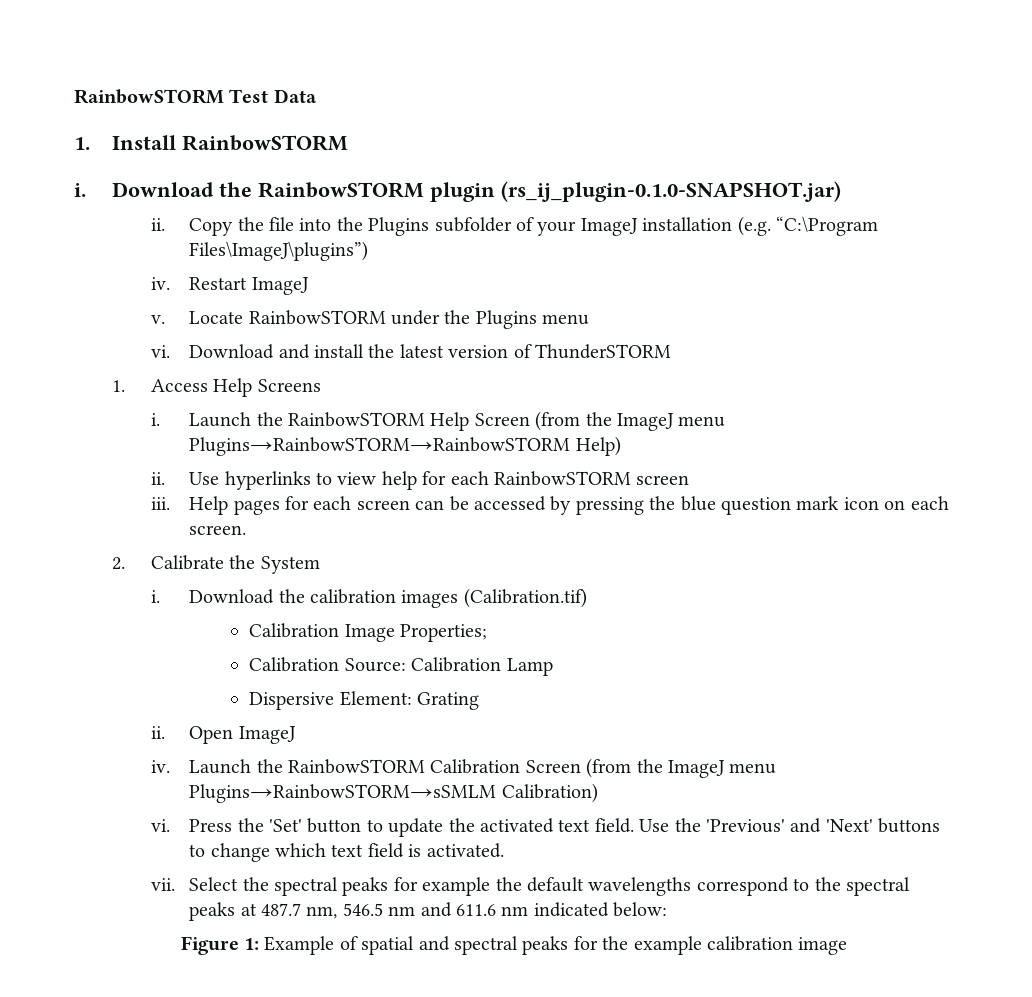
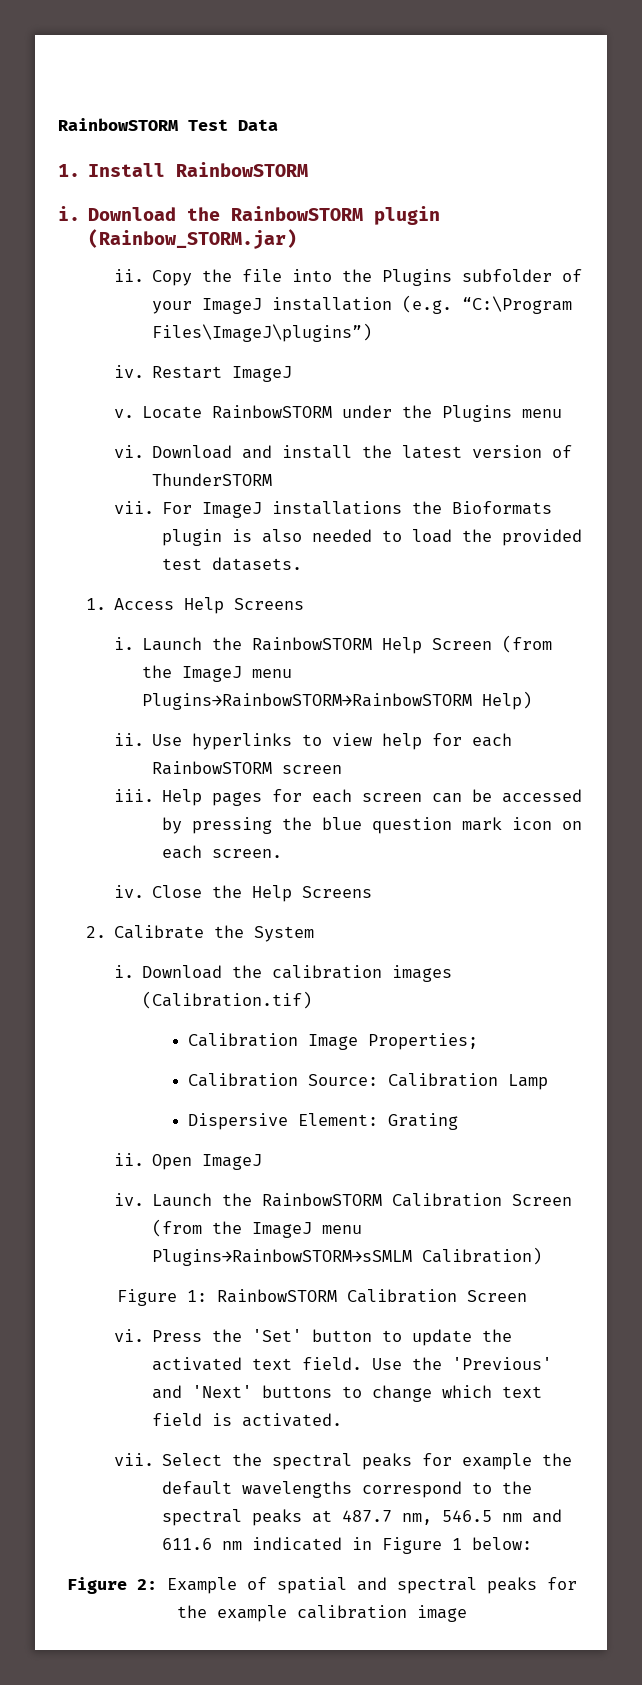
- Download the RainbowSTORM plugin (rs_ij_plugin-0.1.0-SNAPSHOT.jar)
+ Download the RainbowSTORM plugin (Rainbow_STORM.jar)
+ vii. For ImageJ installations the Bioformats plugin is also needed to load the provided test datasets.
+ iv. Close the Help Screens
+ Figure 1: RainbowSTORM Calibration Screen
- Select the spectral peaks for example the default wavelengths correspond to the spectral peaks at 487.7 nm, 546.5 nm and 611.6 nm indicated below:
+ Select the spectral peaks for example the default wavelengths correspond to the spectral peaks at 487.7 nm, 546.5 nm and 611.6 nm indicated in Figure 1 below:
- Figure 1: Example of spatial and spectral peaks for the example calibration image
+ Figure 2: Example of spatial and spectral peaks for the example calibration image

